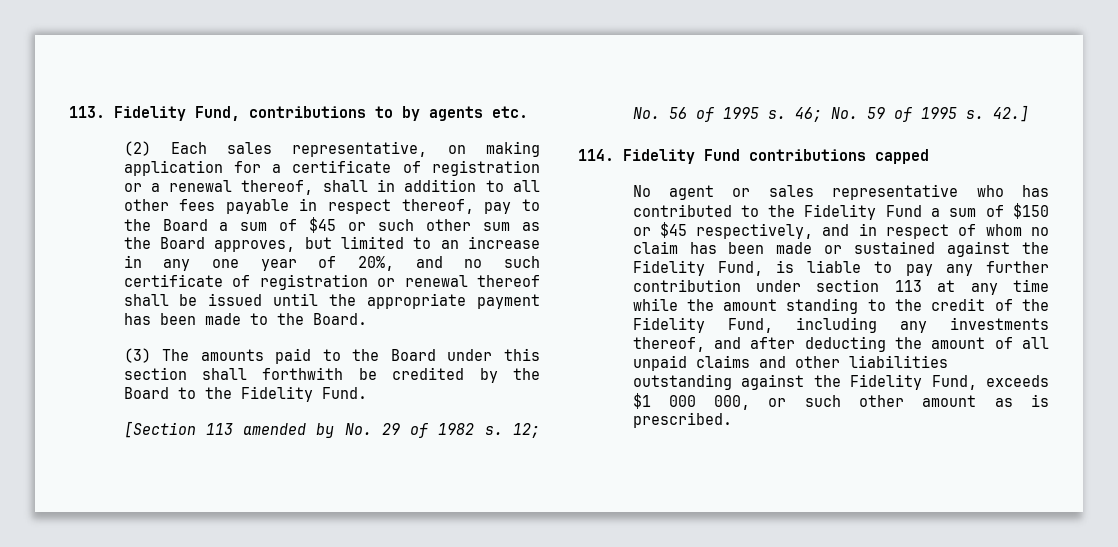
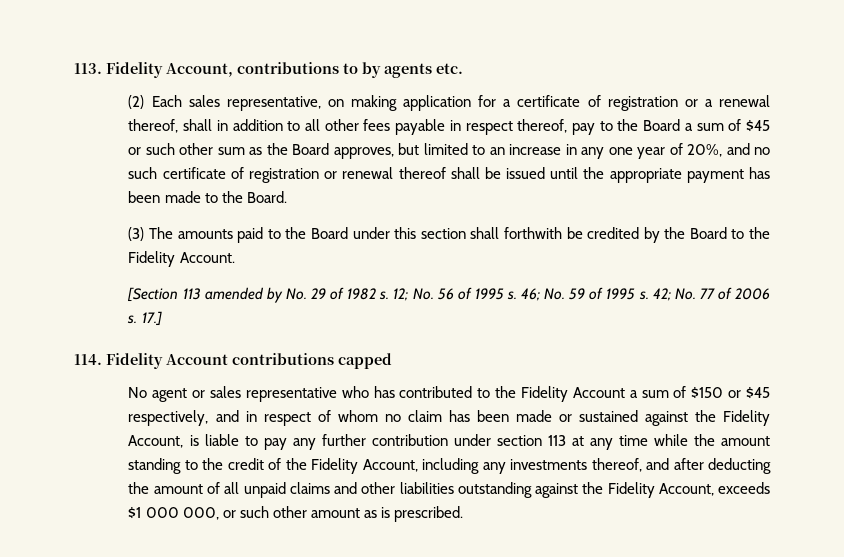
- 113. Fidelity Fund, contributions to by agents etc.
+ 113. Fidelity Account, contributions to by agents etc.
- (3) The amounts paid to the Board under this section shall forthwith be credited by the Board to the Fidelity Fund.
+ (3) The amounts paid to the Board under this section shall forthwith be credited by the Board to the Fidelity Account.
- 42.]
+ 42; No. 77 of 2006 s. 17.]
- 114. Fidelity Fund contributions capped
+ 114. Fidelity Account contributions capped
- No agent or sales representative who has contributed to the Fidelity Fund a sum of $150 or $45 respectively, and in respect of whom no claim has been made or sustained against the Fidelity Fund, is liable to pay any further contribution under section 113 at any time while the amount standing to the credit of the Fidelity Fund, including any investments thereof, and after deducting the amount of all unpaid claims and other liabilities outstanding against the Fidelity Fund, exceeds $1 000 000, or such other amount as is prescribed.
+ No agent or sales representative who has contributed to the Fidelity Account a sum of $150 or $45 respectively, and in respect of whom no claim has been made or sustained against the Fidelity Account, is liable to pay any further contribution under section 113 at any time while the amount standing to the credit of the Fidelity Account, including any investments thereof, and after deducting the amount of all unpaid claims and other liabilities outstanding against the Fidelity Account, exceeds $1 000 000, or such other amount as is prescribed.

